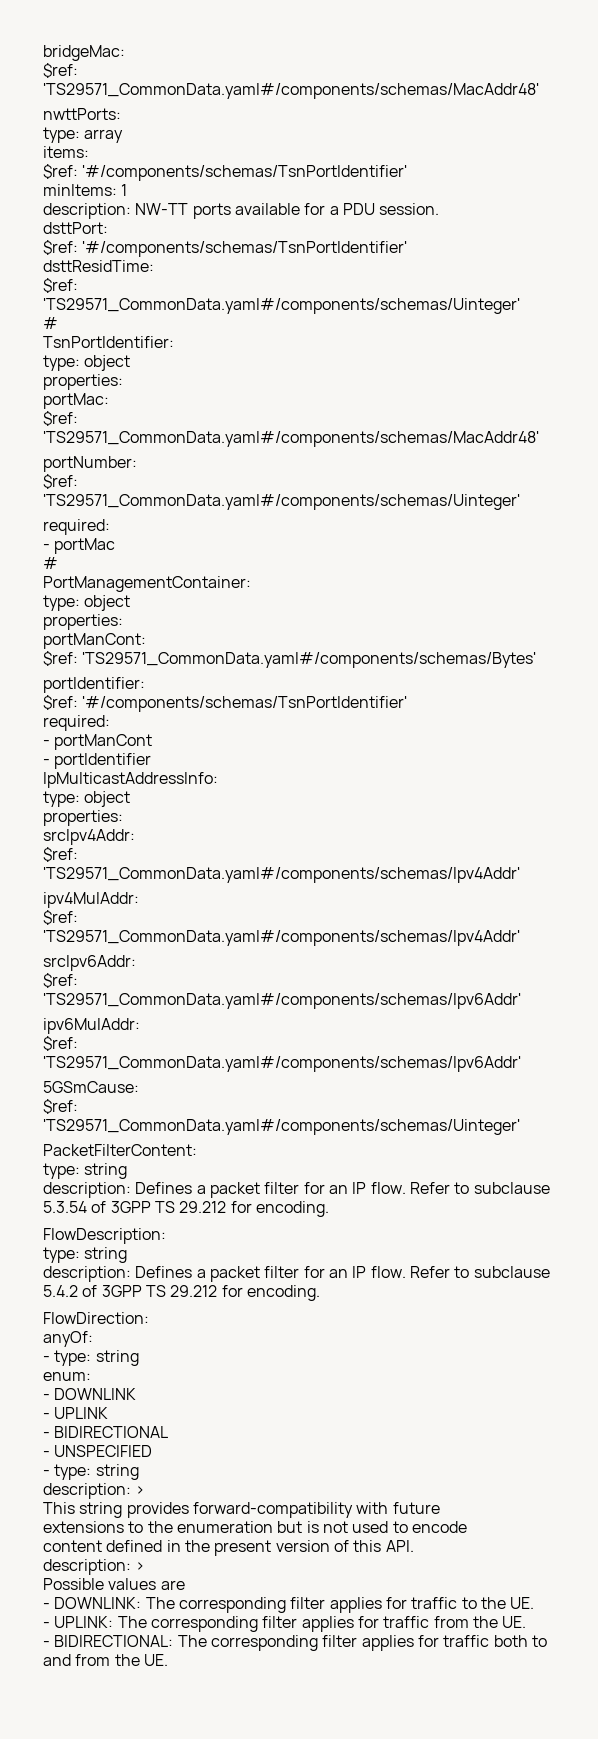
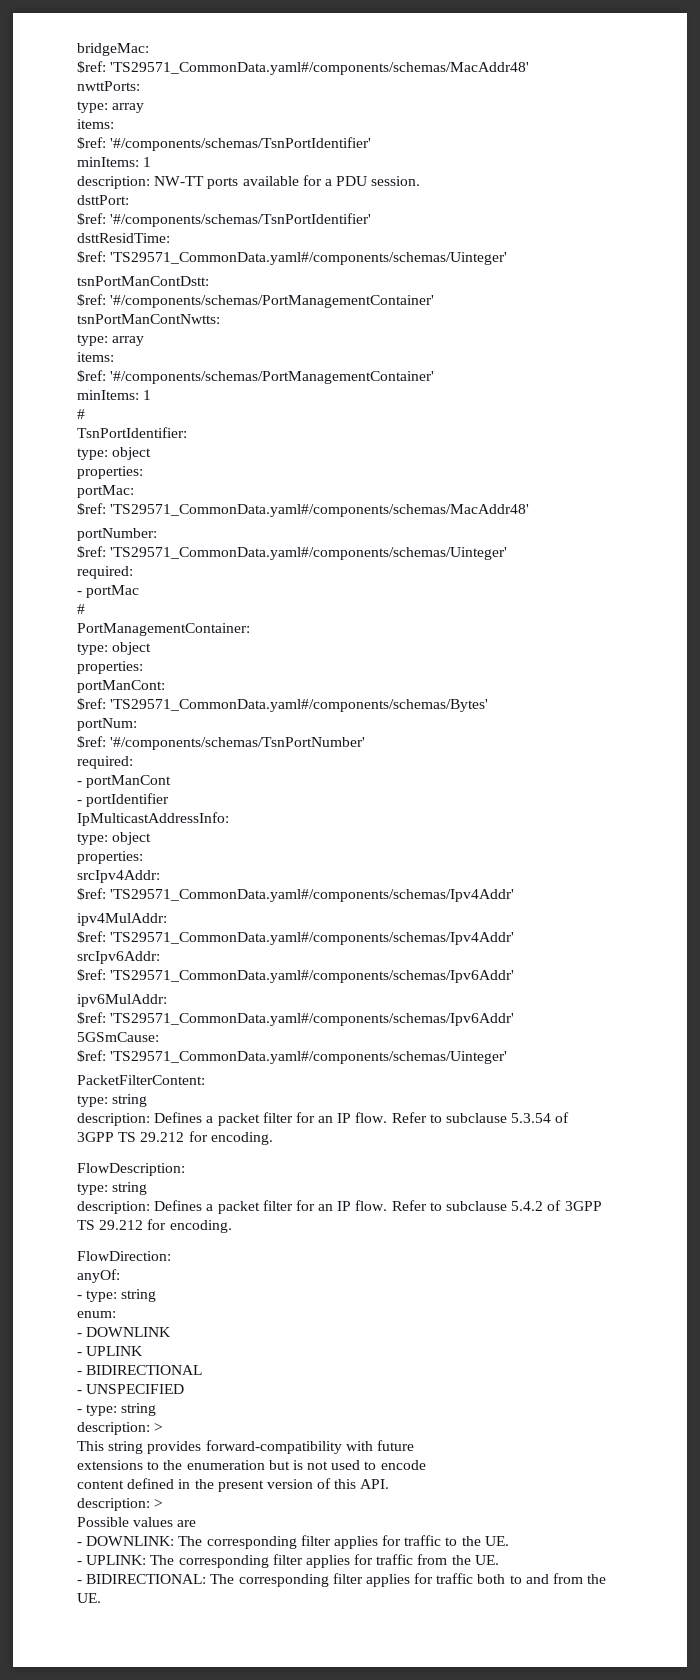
+ tsnPortManContDstt:
+ $ref: '#/components/schemas/PortManagementContainer'
+ tsnPortManContNwtts:
+ type: array
+ items:
+ $ref: '#/components/schemas/PortManagementContainer'
+ minItems: 1
- portIdentifier:
- $ref: '#/components/schemas/TsnPortIdentifier'
+ portNum:
+ $ref: '#/components/schemas/TsnPortNumber'

